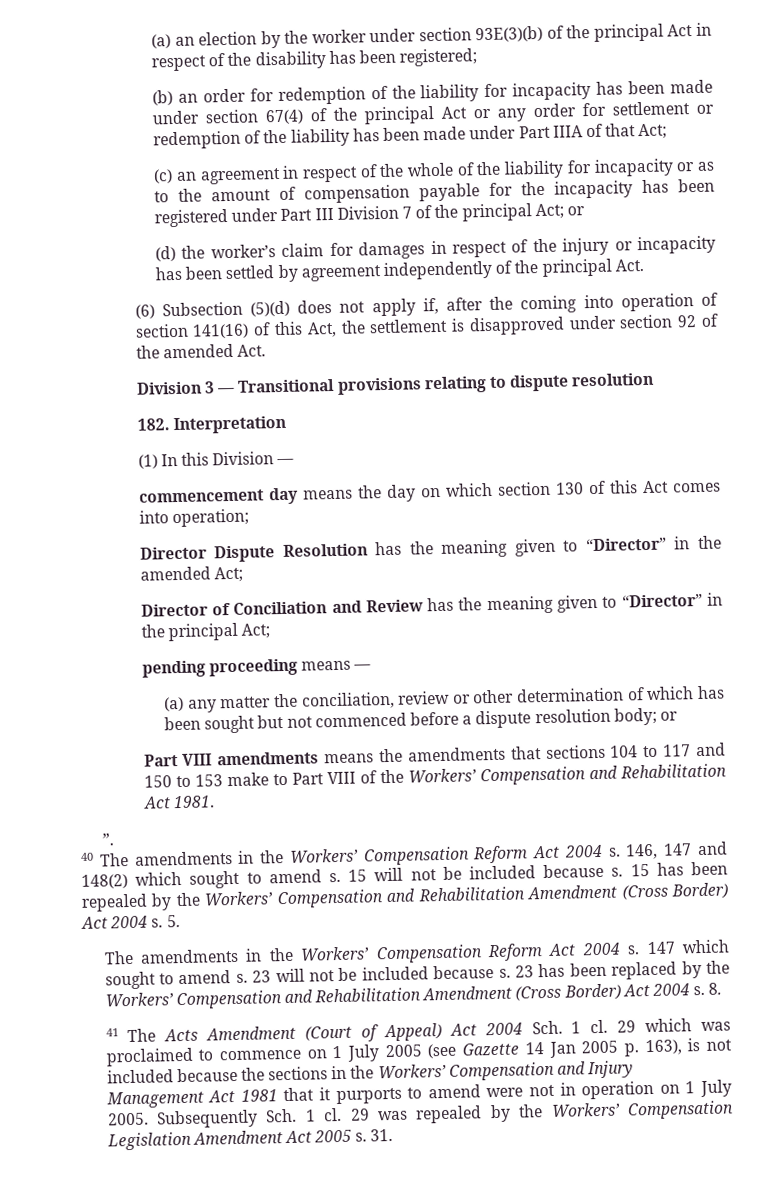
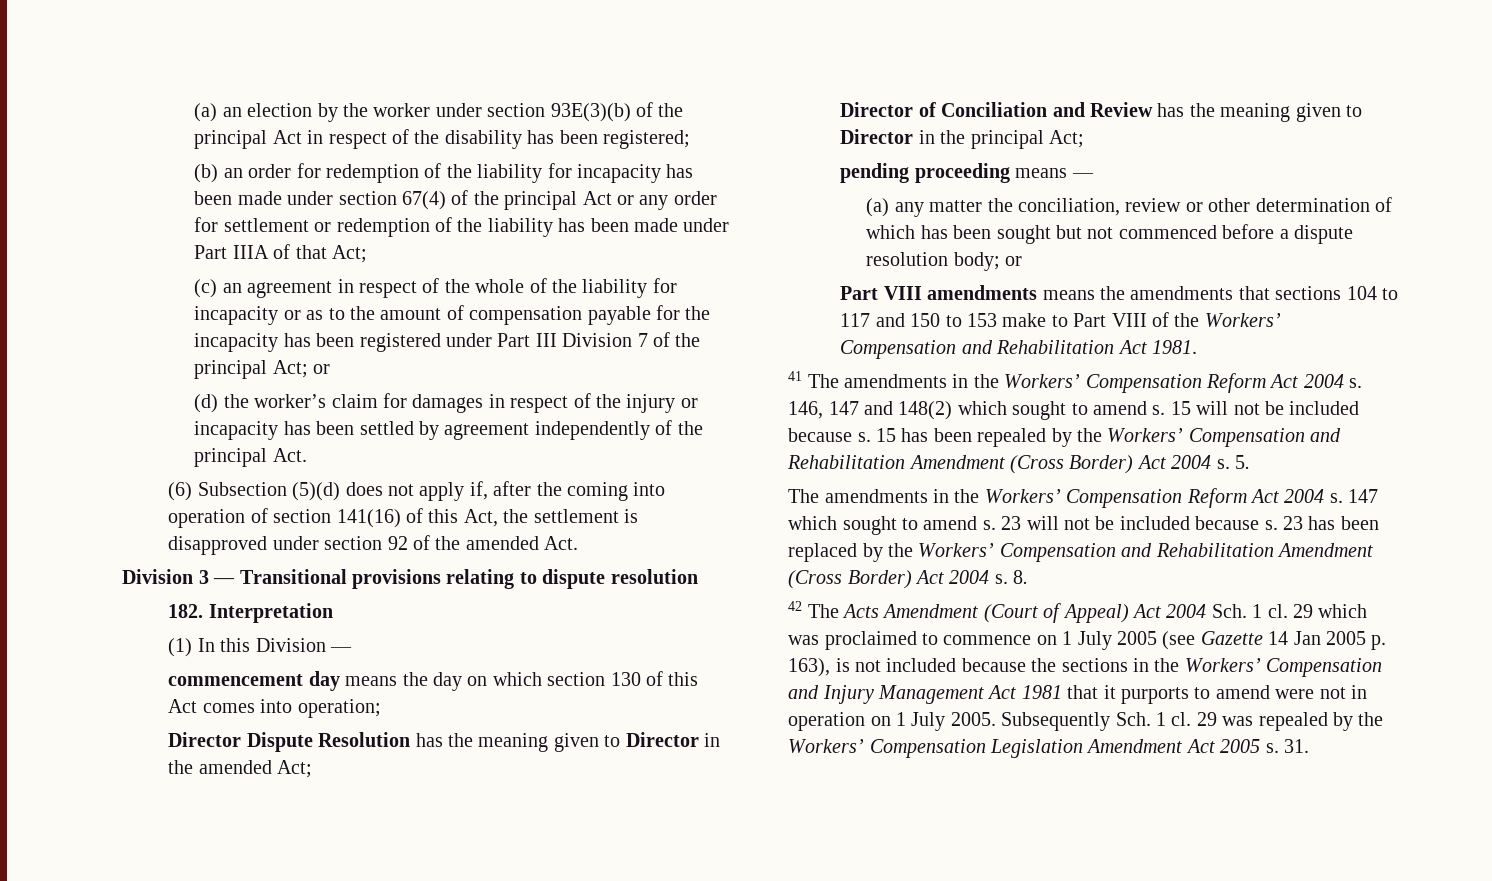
- Director Dispute Resolution has the meaning given to “Director” in the amended Act;
+ Director Dispute Resolution has the meaning given to Director in the amended Act;
- Director of Conciliation and Review has the meaning given to “Director” in the principal Act;
+ Director of Conciliation and Review has the meaning given to Director in the principal Act;
- ”.
- 40 The amendments in the Workers’ Compensation Reform Act 2004 s.
+ 41 The amendments in the Workers’ Compensation Reform Act 2004 s.
- 41 The Acts Amendment (Court of Appeal) Act 2004 Sch. 1 cl.
+ 42 The Acts Amendment (Court of Appeal) Act 2004 Sch. 1 cl.

